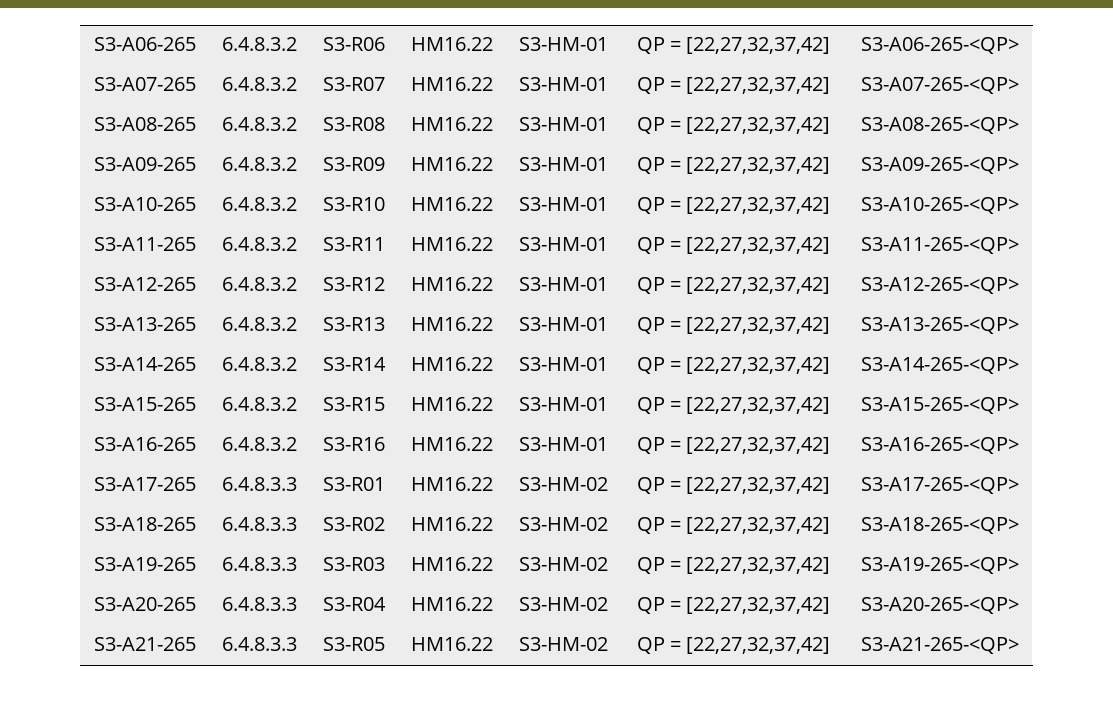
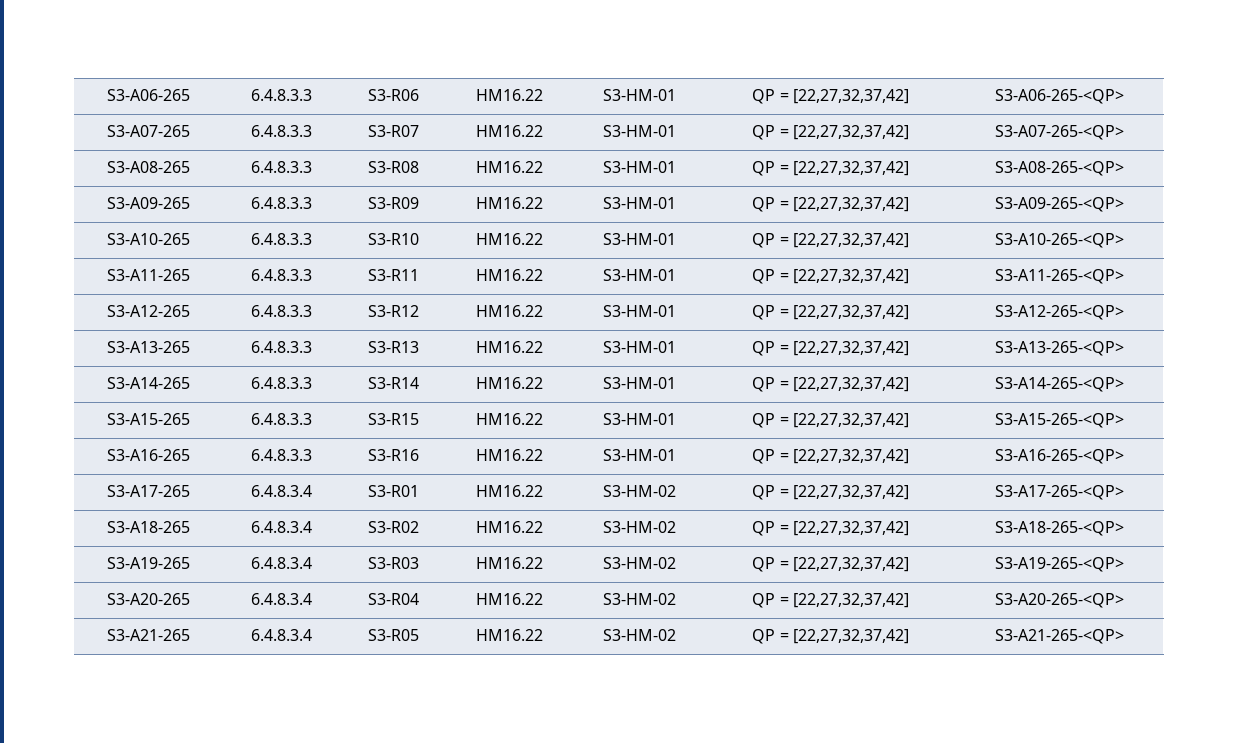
- S3-A06-265 | 6.4.8.3.2 | S3-R06 | HM16.22 | S3-HM-01 | QP = [22,27,32,37,42] | S3-A06-265-<QP>
+ S3-A06-265 | 6.4.8.3.3 | S3-R06 | HM16.22 | S3-HM-01 | QP = [22,27,32,37,42] | S3-A06-265-<QP>
- S3-A07-265 | 6.4.8.3.2 | S3-R07 | HM16.22 | S3-HM-01 | QP = [22,27,32,37,42] | S3-A07-265-<QP>
+ S3-A07-265 | 6.4.8.3.3 | S3-R07 | HM16.22 | S3-HM-01 | QP = [22,27,32,37,42] | S3-A07-265-<QP>
- S3-A08-265 | 6.4.8.3.2 | S3-R08 | HM16.22 | S3-HM-01 | QP = [22,27,32,37,42] | S3-A08-265-<QP>
+ S3-A08-265 | 6.4.8.3.3 | S3-R08 | HM16.22 | S3-HM-01 | QP = [22,27,32,37,42] | S3-A08-265-<QP>
- S3-A09-265 | 6.4.8.3.2 | S3-R09 | HM16.22 | S3-HM-01 | QP = [22,27,32,37,42] | S3-A09-265-<QP>
+ S3-A09-265 | 6.4.8.3.3 | S3-R09 | HM16.22 | S3-HM-01 | QP = [22,27,32,37,42] | S3-A09-265-<QP>
- S3-A10-265 | 6.4.8.3.2 | S3-R10 | HM16.22 | S3-HM-01 | QP = [22,27,32,37,42] | S3-A10-265-<QP>
+ S3-A10-265 | 6.4.8.3.3 | S3-R10 | HM16.22 | S3-HM-01 | QP = [22,27,32,37,42] | S3-A10-265-<QP>
- S3-A11-265 | 6.4.8.3.2 | S3-R11 | HM16.22 | S3-HM-01 | QP = [22,27,32,37,42] | S3-A11-265-<QP>
+ S3-A11-265 | 6.4.8.3.3 | S3-R11 | HM16.22 | S3-HM-01 | QP = [22,27,32,37,42] | S3-A11-265-<QP>
- S3-A12-265 | 6.4.8.3.2 | S3-R12 | HM16.22 | S3-HM-01 | QP = [22,27,32,37,42] | S3-A12-265-<QP>
+ S3-A12-265 | 6.4.8.3.3 | S3-R12 | HM16.22 | S3-HM-01 | QP = [22,27,32,37,42] | S3-A12-265-<QP>
- S3-A13-265 | 6.4.8.3.2 | S3-R13 | HM16.22 | S3-HM-01 | QP = [22,27,32,37,42] | S3-A13-265-<QP>
+ S3-A13-265 | 6.4.8.3.3 | S3-R13 | HM16.22 | S3-HM-01 | QP = [22,27,32,37,42] | S3-A13-265-<QP>
- S3-A14-265 | 6.4.8.3.2 | S3-R14 | HM16.22 | S3-HM-01 | QP = [22,27,32,37,42] | S3-A14-265-<QP>
+ S3-A14-265 | 6.4.8.3.3 | S3-R14 | HM16.22 | S3-HM-01 | QP = [22,27,32,37,42] | S3-A14-265-<QP>
- S3-A15-265 | 6.4.8.3.2 | S3-R15 | HM16.22 | S3-HM-01 | QP = [22,27,32,37,42] | S3-A15-265-<QP>
+ S3-A15-265 | 6.4.8.3.3 | S3-R15 | HM16.22 | S3-HM-01 | QP = [22,27,32,37,42] | S3-A15-265-<QP>
- S3-A16-265 | 6.4.8.3.2 | S3-R16 | HM16.22 | S3-HM-01 | QP = [22,27,32,37,42] | S3-A16-265-<QP>
+ S3-A16-265 | 6.4.8.3.3 | S3-R16 | HM16.22 | S3-HM-01 | QP = [22,27,32,37,42] | S3-A16-265-<QP>
- S3-A17-265 | 6.4.8.3.3 | S3-R01 | HM16.22 | S3-HM-02 | QP = [22,27,32,37,42] | S3-A17-265-<QP>
+ S3-A17-265 | 6.4.8.3.4 | S3-R01 | HM16.22 | S3-HM-02 | QP = [22,27,32,37,42] | S3-A17-265-<QP>
- S3-A18-265 | 6.4.8.3.3 | S3-R02 | HM16.22 | S3-HM-02 | QP = [22,27,32,37,42] | S3-A18-265-<QP>
+ S3-A18-265 | 6.4.8.3.4 | S3-R02 | HM16.22 | S3-HM-02 | QP = [22,27,32,37,42] | S3-A18-265-<QP>
- S3-A19-265 | 6.4.8.3.3 | S3-R03 | HM16.22 | S3-HM-02 | QP = [22,27,32,37,42] | S3-A19-265-<QP>
+ S3-A19-265 | 6.4.8.3.4 | S3-R03 | HM16.22 | S3-HM-02 | QP = [22,27,32,37,42] | S3-A19-265-<QP>
- S3-A20-265 | 6.4.8.3.3 | S3-R04 | HM16.22 | S3-HM-02 | QP = [22,27,32,37,42] | S3-A20-265-<QP>
+ S3-A20-265 | 6.4.8.3.4 | S3-R04 | HM16.22 | S3-HM-02 | QP = [22,27,32,37,42] | S3-A20-265-<QP>
- S3-A21-265 | 6.4.8.3.3 | S3-R05 | HM16.22 | S3-HM-02 | QP = [22,27,32,37,42] | S3-A21-265-<QP>
+ S3-A21-265 | 6.4.8.3.4 | S3-R05 | HM16.22 | S3-HM-02 | QP = [22,27,32,37,42] | S3-A21-265-<QP>

